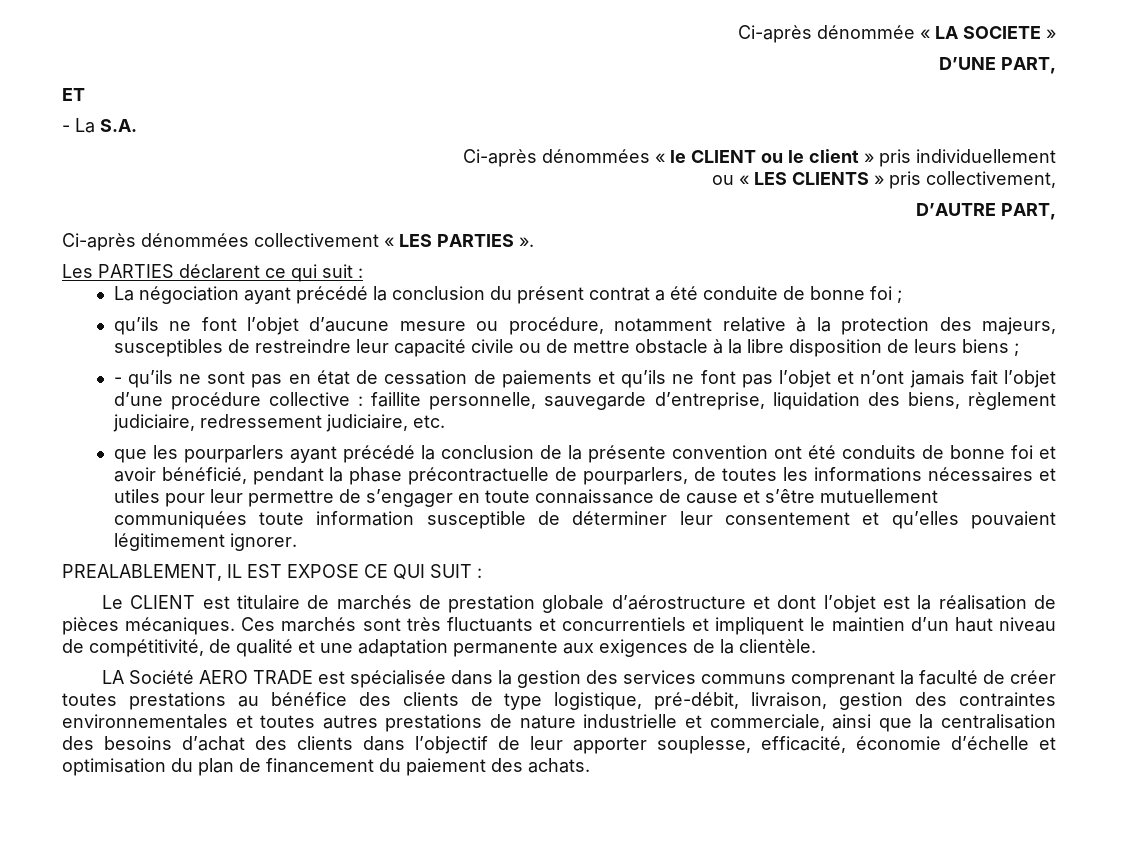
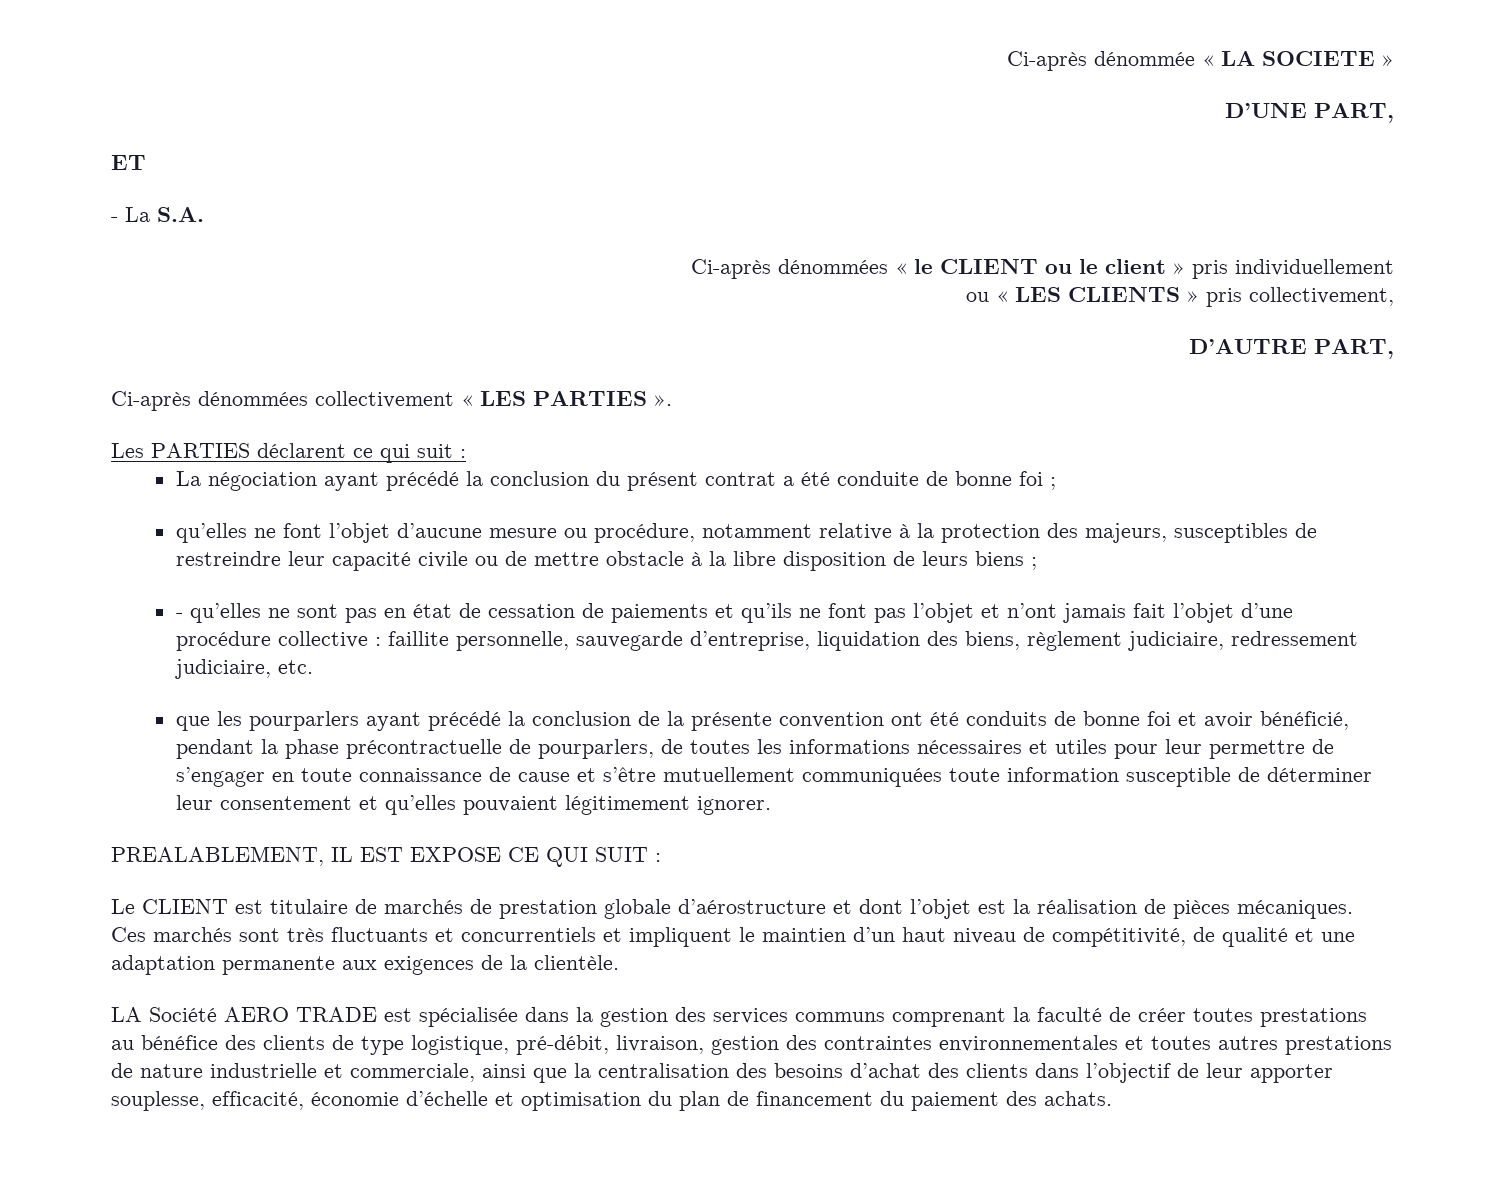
- qu’ils ne font l’objet d’aucune mesure ou procédure, notamment relative à la protection des majeurs, susceptibles de restreindre leur capacité civile ou de mettre obstacle à la libre disposition de leurs biens ;
+ qu’elles ne font l’objet d’aucune mesure ou procédure, notamment relative à la protection des majeurs, susceptibles de restreindre leur capacité civile ou de mettre obstacle à la libre disposition de leurs biens ;
- - qu’ils ne sont pas en état de cessation de paiements et qu’ils ne font pas l’objet et n’ont jamais fait l’objet d’une procédure collective : faillite personnelle, sauvegarde d’entreprise, liquidation des biens, règlement judiciaire, redressement judiciaire, etc.
+ - qu’elles ne sont pas en état de cessation de paiements et qu’ils ne font pas l’objet et n’ont jamais fait l’objet d’une procédure collective : faillite personnelle, sauvegarde d’entreprise, liquidation des biens, règlement judiciaire, redressement judiciaire, etc.

